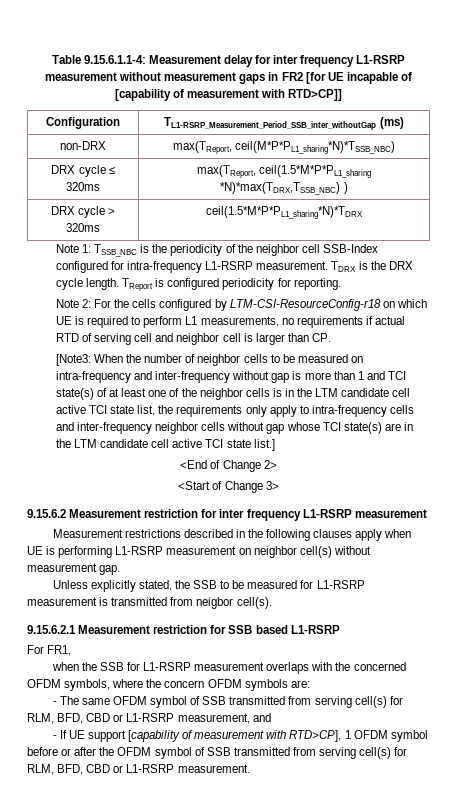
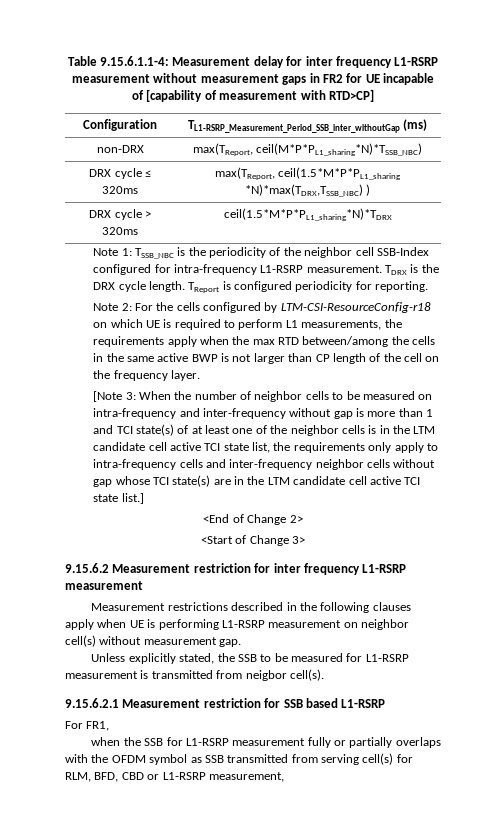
- Table 9.15.6.1.1-4: Measurement delay for inter frequency L1-RSRP measurement without measurement gaps in FR2 [for UE incapable of [capability of measurement with RTD>CP]]
+ Table 9.15.6.1.1-4: Measurement delay for inter frequency L1-RSRP measurement without measurement gaps in FR2 for UE incapable of [capability of measurement with RTD>CP]
- For the cells configured by LTM-CSI-ResourceConfig-r18 on which UE is required to perform L1 measurements, no requirements if actual RTD of serving cell and neighbor cell is larger than CP.
- [Note3:
+ For the cells configured by LTM-CSI-ResourceConfig-r18 on which UE is required to perform L1 measurements, the requirements apply when the max RTD between/among the cells in the same active BWP is not larger than CP length of the cell on the frequency layer.
+ [Note 3:
- when the SSB for L1-RSRP measurement overlaps with the concerned OFDM symbols, where the concern OFDM symbols are:
- - The same OFDM symbol of SSB transmitted from serving cell(s) for RLM, BFD, CBD or L1-RSRP measurement, and
- - If UE support [capability of measurement with RTD>CP], 1 OFDM symbol before or after the OFDM symbol of SSB transmitted from serving cell(s) for RLM, BFD, CBD or L1-RSRP measurement.
+ when the SSB for L1-RSRP measurement fully or partially overlaps with the OFDM symbol as SSB transmitted from serving cell(s) for RLM, BFD, CBD or L1-RSRP measurement,

